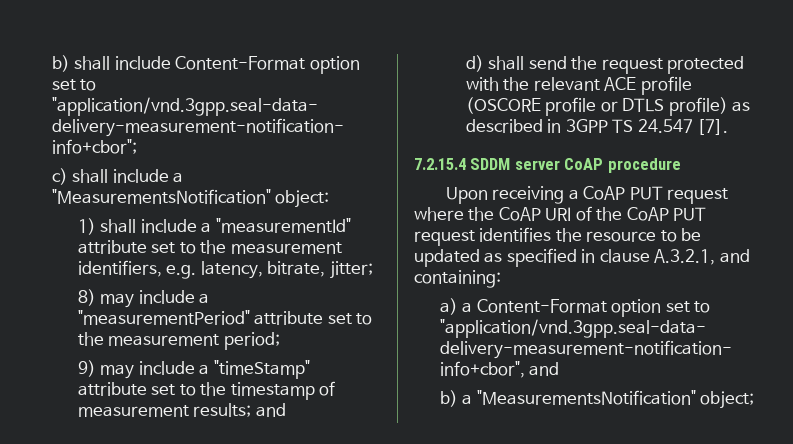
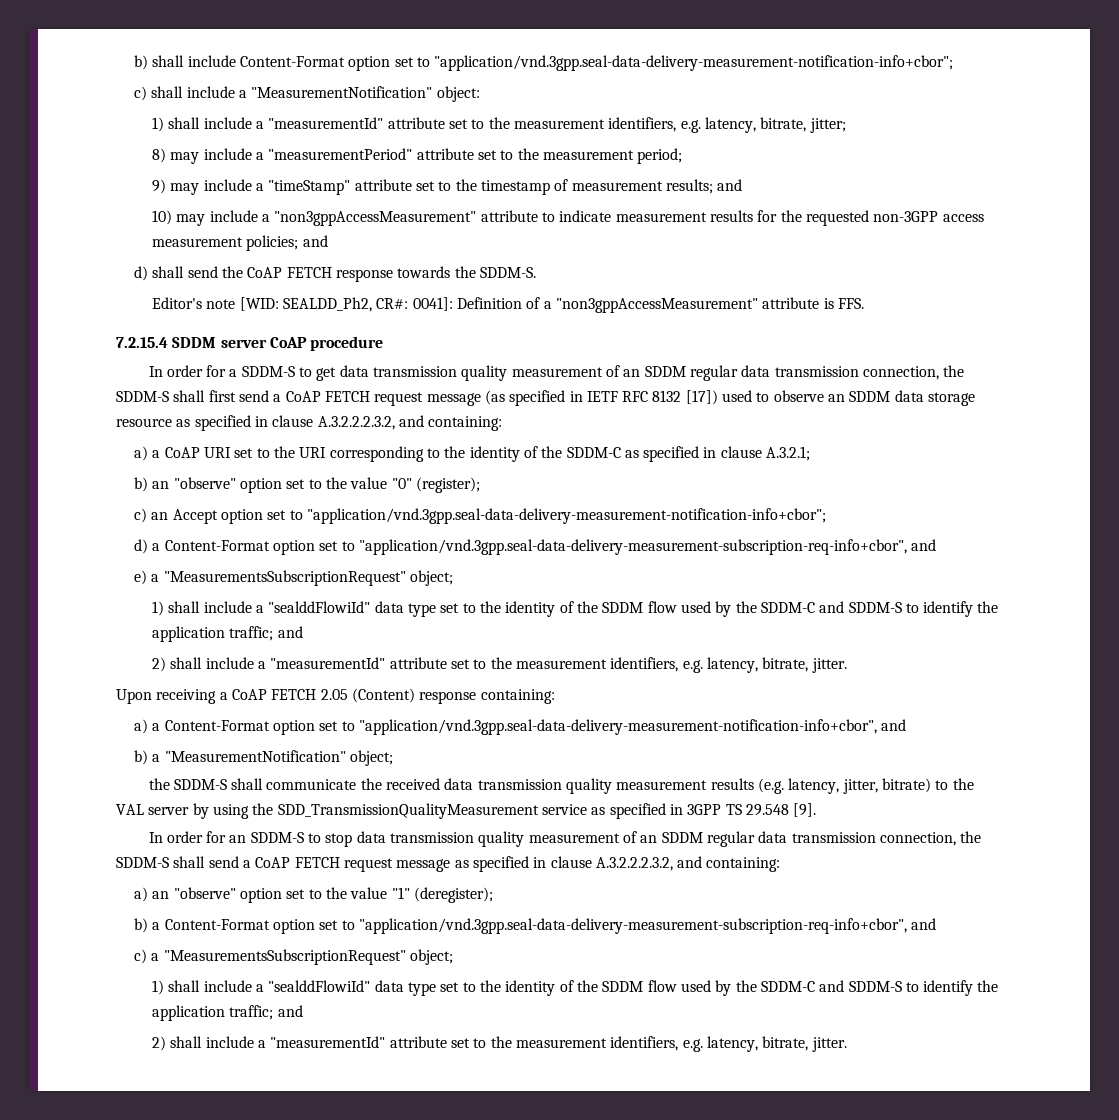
- c) shall include a "MeasurementsNotification" object:
+ c) shall include a "MeasurementNotification" object:
- d) shall send the request protected with the relevant ACE profile (OSCORE profile or DTLS profile) as described in 3GPP TS 24.547 [7].
+ 10) may include a "non3gppAccessMeasurement" attribute to indicate measurement results for the requested non-3GPP access measurement policies; and
+ d) shall send the CoAP FETCH response towards the SDDM-S.
+ Editor's note [WID: SEALDD_Ph2, CR#: 0041]: Definition of a "non3gppAccessMeasurement" attribute is FFS.
- Upon receiving a CoAP PUT request where the CoAP URI of the CoAP PUT request identifies the resource to be updated as specified in clause A.3.2.1, and containing:
+ In order for a SDDM-S to get data transmission quality measurement of an SDDM regular data transmission connection, the SDDM-S shall first send a CoAP FETCH request message (as specified in IETF RFC 8132 [17]) used to observe an SDDM data storage resource as specified in clause A.3.2.2.2.3.2, and containing:
+ a) a CoAP URI set to the URI corresponding to the identity of the SDDM-C as specified in clause A.3.2.1;
+ b) an "observe" option set to the value "0" (register);
+ c) an Accept option set to "application/vnd.3gpp.seal-data-delivery-measurement-notification-info+cbor";
+ d) a Content-Format option set to "application/vnd.3gpp.seal-data-delivery-measurement-subscription-req-info+cbor", and
+ e) a "MeasurementsSubscriptionRequest" object;
+ 1) shall include a "sealddFlowiId" data type set to the identity of the SDDM flow used by the SDDM-C and SDDM-S to identify the application traffic; and
+ 2) shall include a "measurementId" attribute set to the measurement identifiers, e.g. latency, bitrate, jitter.
+ Upon receiving a CoAP FETCH 2.05 (Content) response containing:
- b) a "MeasurementsNotification" object;
+ b) a "MeasurementNotification" object;
+ the SDDM-S shall communicate the received data transmission quality measurement results (e.g. latency, jitter, bitrate) to the VAL server by using the SDD_TransmissionQualityMeasurement service as specified in 3GPP TS 29.548 [9].
+ In order for an SDDM-S to stop data transmission quality measurement of an SDDM regular data transmission connection, the SDDM-S shall send a CoAP FETCH request message as specified in clause A.3.2.2.2.3.2, and containing:
+ a) an "observe" option set to the value "1" (deregister);
+ b) a Content-Format option set to "application/vnd.3gpp.seal-data-delivery-measurement-subscription-req-info+cbor", and
+ c) a "MeasurementsSubscriptionRequest" object;
+ 1) shall include a "sealddFlowiId" data type set to the identity of the SDDM flow used by the SDDM-C and SDDM-S to identify the application traffic; and
+ 2) shall include a "measurementId" attribute set to the measurement identifiers, e.g. latency, bitrate, jitter.

